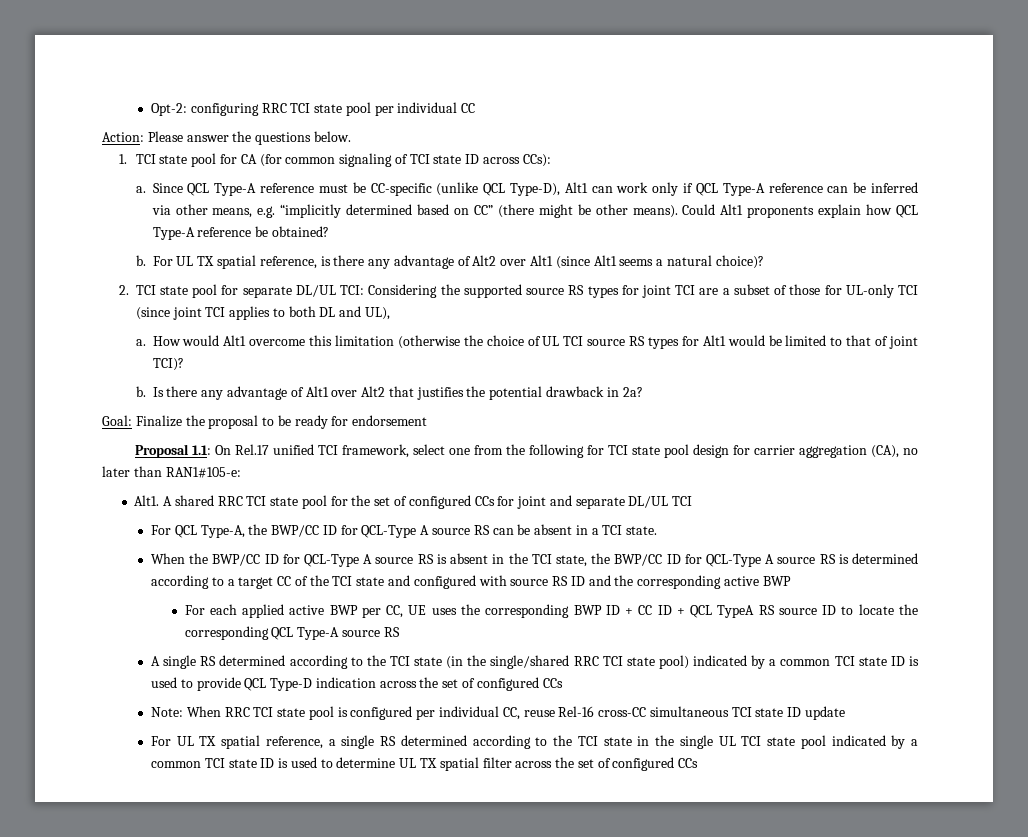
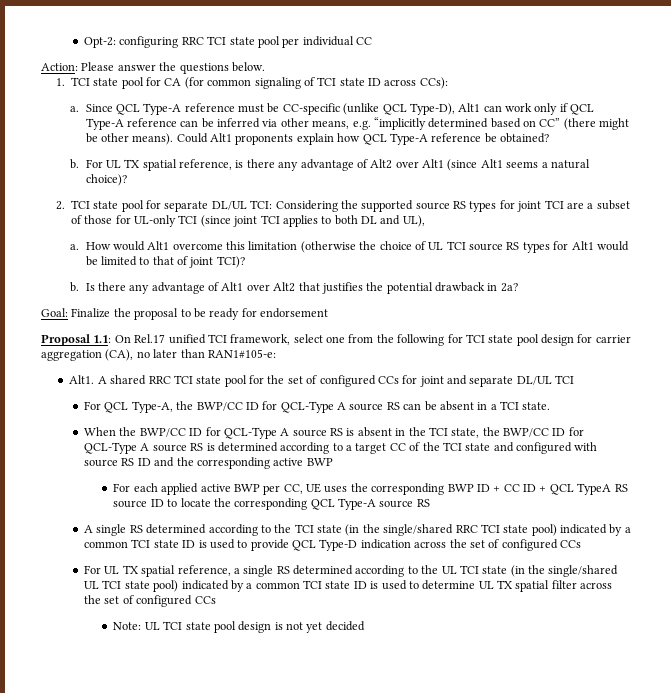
- Note: When RRC TCI state pool is configured per individual CC, reuse Rel-16 cross-CC simultaneous TCI state ID update
- For UL TX spatial reference, a single RS determined according to the TCI state in the single UL TCI state pool indicated by a common TCI state ID is used to determine UL TX spatial filter across the set of configured CCs
+ For UL TX spatial reference, a single RS determined according to the UL TCI state (in the single/shared UL TCI state pool) indicated by a common TCI state ID is used to determine UL TX spatial filter across the set of configured CCs
+ Note: UL TCI state pool design is not yet decided

